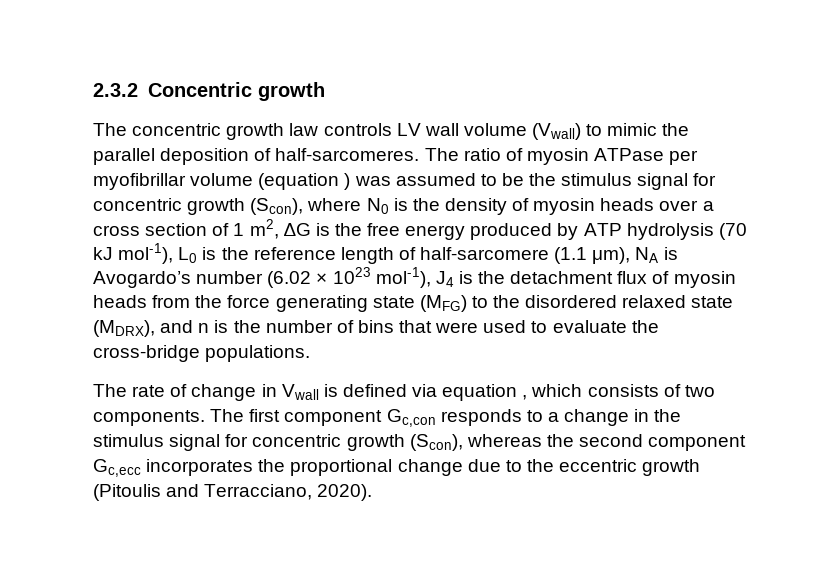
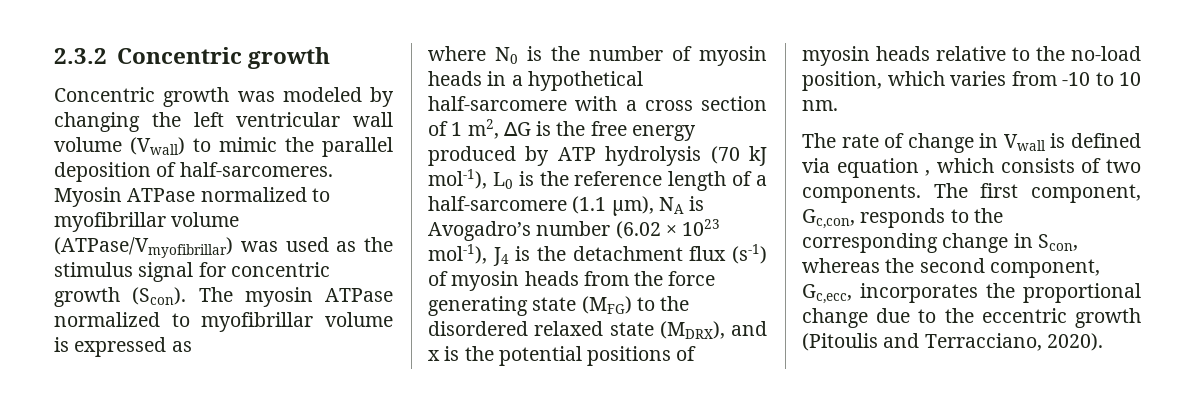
- The concentric growth law controls LV wall volume (Vwall) to mimic the parallel deposition of half-sarcomeres.
+ Concentric growth was modeled by changing the left ventricular wall volume (Vwall) to mimic the parallel deposition of half-sarcomeres.
- The ratio of myosin ATPase per myofibrillar volume (equation ) was assumed to be the stimulus signal for concentric growth (Scon), where N0 is the density of myosin heads over a cross section of 1 m2, ∆G is the free energy produced by ATP hydrolysis (70 kJ mol-1), L0 is the reference length of half-sarcomere (1.1 μm), NA is Avogardo’s number (6.02 × 1023 mol-1), J4 is the detachment flux of myosin heads from the force generating state (MFG) to the disordered relaxed state (MDRX), and n is the number of bins that were used to evaluate the cross-bridge populations.
+ Myosin ATPase normalized to myofibrillar volume (ATPase/Vmyofibrillar) was used as the stimulus signal for concentric growth (Scon). The myosin ATPase normalized to myofibrillar volume is expressed as
+ where N0 is the number of myosin heads in a hypothetical half-sarcomere with a cross section of 1 m2, ∆G is the free energy produced by ATP hydrolysis (70 kJ mol-1), L0 is the reference length of a half-sarcomere (1.1 μm), NA is Avogadro’s number (6.02 × 1023 mol-1), J4 is the detachment flux (s-1) of myosin heads from the force generating state (MFG) to the disordered relaxed state (MDRX), and x is the potential positions of myosin heads relative to the no-load position, which varies from -10 to 10 nm.
- The first component Gc,con responds to a change in the stimulus signal for concentric growth (Scon), whereas the second component Gc,ecc incorporates the proportional change due to the eccentric growth (Pitoulis and Terracciano, 2020).
+ The first component, Gc,con, responds to the corresponding change in Scon, whereas the second component, Gc,ecc, incorporates the proportional change due to the eccentric growth (Pitoulis and Terracciano, 2020).

